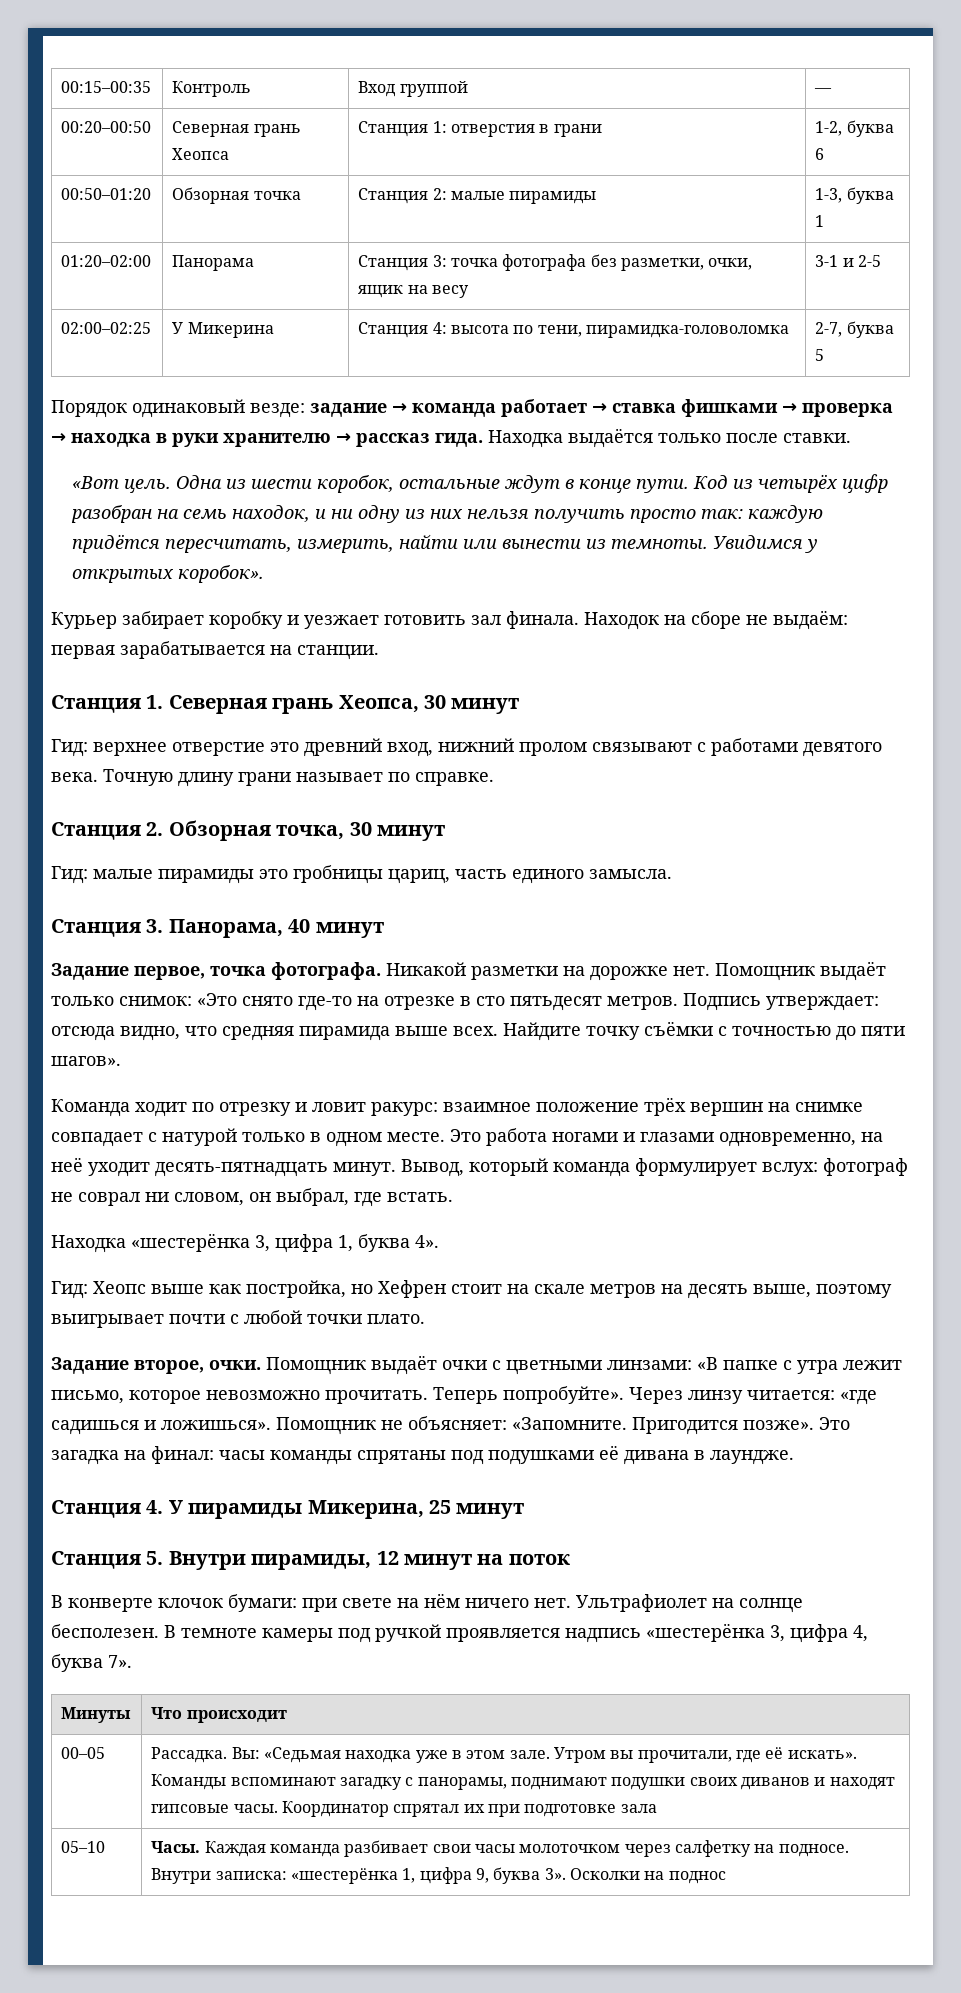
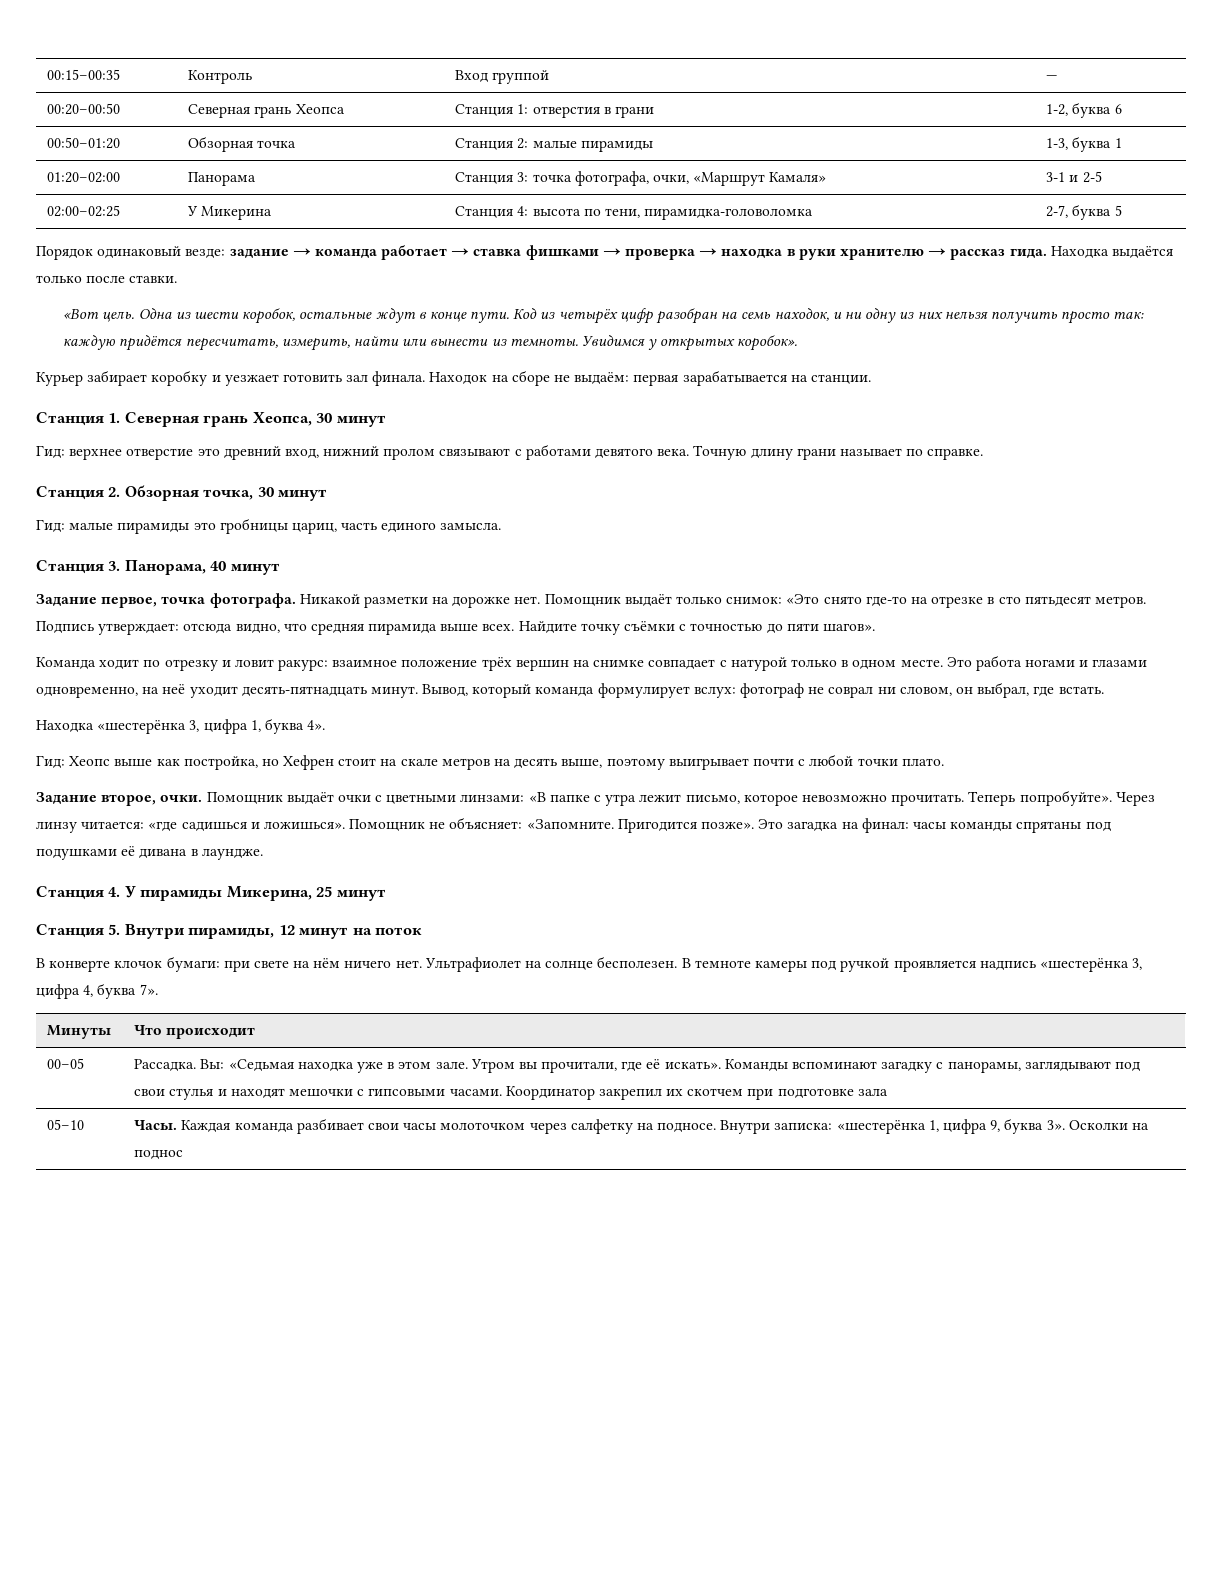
- 01:20–02:00 | Панорама | Станция 3: точка фотографа без разметки, очки, ящик на весу | 3-1 и 2-5
+ 01:20–02:00 | Панорама | Станция 3: точка фотографа, очки, «Маршрут Камаля» | 3-1 и 2-5
- 00–05 | Рассадка. Вы: «Седьмая находка уже в этом зале. Утром вы прочитали, где её искать». Команды вспоминают загадку с панорамы, поднимают подушки своих диванов и находят гипсовые часы. Координатор спрятал их при подготовке зала
+ 00–05 | Рассадка. Вы: «Седьмая находка уже в этом зале. Утром вы прочитали, где её искать». Команды вспоминают загадку с панорамы, заглядывают под свои стулья и находят мешочки с гипсовыми часами. Координатор закрепил их скотчем при подготовке зала

